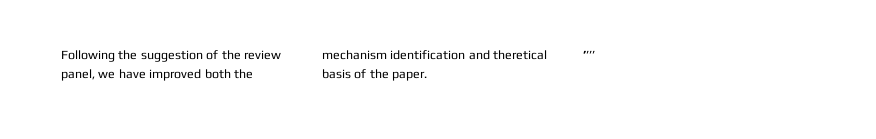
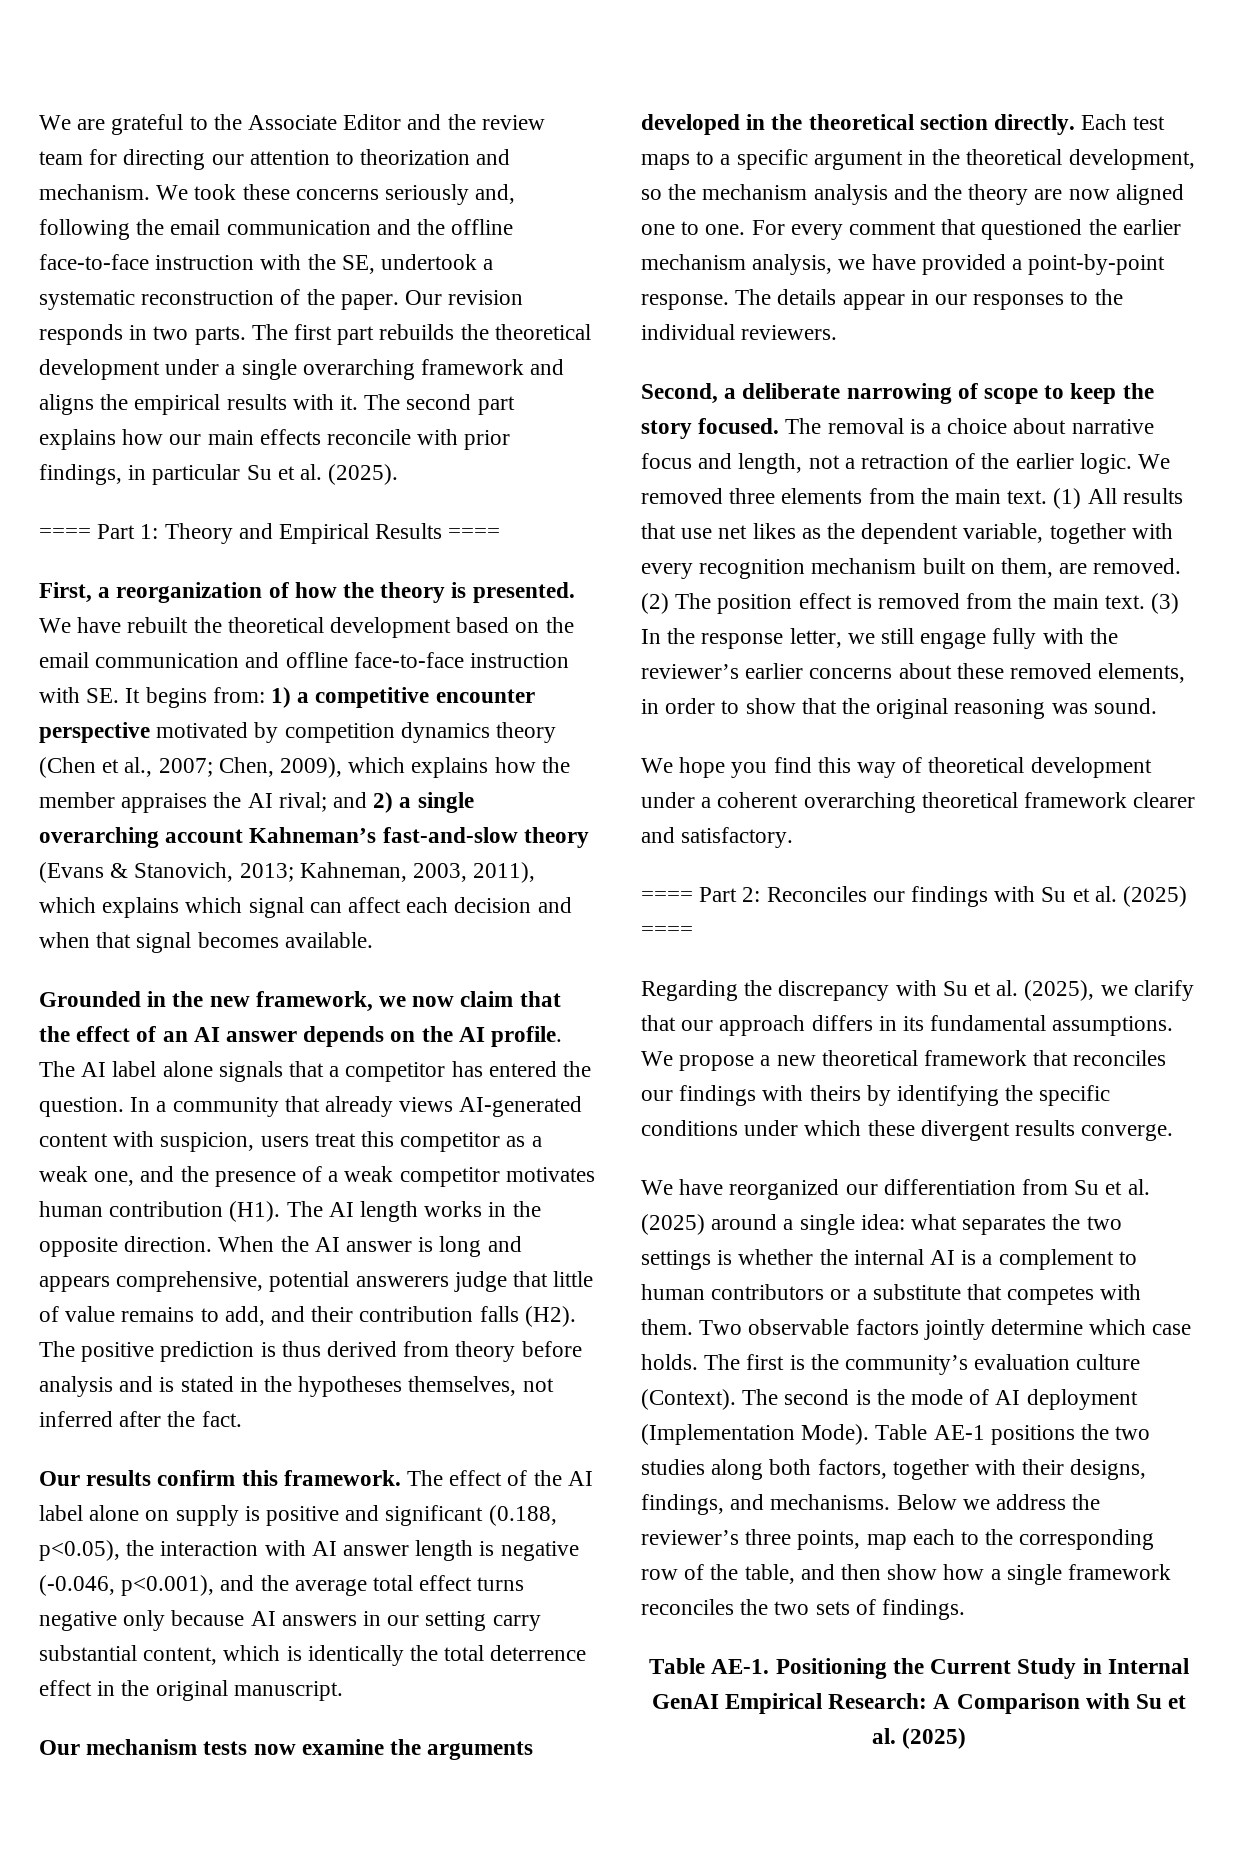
- Following the suggestion of the review panel, we have improved both the mechanism identification and theretical basis of the paper.
- ’’’’
+ We are grateful to the Associate Editor and the review team for directing our attention to theorization and mechanism. We took these concerns seriously and, following the email communication and the offline face-to-face instruction with the SE, undertook a systematic reconstruction of the paper. Our revision responds in two parts. The first part rebuilds the theoretical development under a single overarching framework and aligns the empirical results with it. The second part explains how our main effects reconcile with prior findings, in particular Su et al. (2025).
+ ==== Part 1: Theory and Empirical Results ====
+ First, a reorganization of how the theory is presented. We have rebuilt the theoretical development based on the email communication and offline face-to-face instruction with SE. It begins from: 1) a competitive encounter perspective motivated by competition dynamics theory (Chen et al., 2007; Chen, 2009), which explains how the member appraises the AI rival; and 2) a single overarching account Kahneman’s fast-and-slow theory (Evans & Stanovich, 2013; Kahneman, 2003, 2011), which explains which signal can affect each decision and when that signal becomes available.
+ Grounded in the new framework, we now claim that the effect of an AI answer depends on the AI profile. The AI label alone signals that a competitor has entered the question. In a community that already views AI-generated content with suspicion, users treat this competitor as a weak one, and the presence of a weak competitor motivates human contribution (H1). The AI length works in the opposite direction. When the AI answer is long and appears comprehensive, potential answerers judge that little of value remains to add, and their contribution falls (H2). The positive prediction is thus derived from theory before analysis and is stated in the hypotheses themselves, not inferred after the fact.
+ Our results confirm this framework. The effect of the AI label alone on supply is positive and significant (0.188, p<0.05), the interaction with AI answer length is negative (-0.046, p<0.001), and the average total effect turns negative only because AI answers in our setting carry substantial content, which is identically the total deterrence effect in the original manuscript.
+ Our mechanism tests now examine the arguments developed in the theoretical section directly. Each test maps to a specific argument in the theoretical development, so the mechanism analysis and the theory are now aligned one to one. For every comment that questioned the earlier mechanism analysis, we have provided a point-by-point response. The details appear in our responses to the individual reviewers.
+ Second, a deliberate narrowing of scope to keep the story focused. The removal is a choice about narrative focus and length, not a retraction of the earlier logic. We removed three elements from the main text. (1) All results that use net likes as the dependent variable, together with every recognition mechanism built on them, are removed. (2) The position effect is removed from the main text. (3) In the response letter, we still engage fully with the reviewer’s earlier concerns about these removed elements, in order to show that the original reasoning was sound.
+ We hope you find this way of theoretical development under a coherent overarching theoretical framework clearer and satisfactory.
+ ==== Part 2: Reconciles our findings with Su et al. (2025) ====
+ Regarding the discrepancy with Su et al. (2025), we clarify that our approach differs in its fundamental assumptions. We propose a new theoretical framework that reconciles our findings with theirs by identifying the specific conditions under which these divergent results converge.
+ We have reorganized our differentiation from Su et al. (2025) around a single idea: what separates the two settings is whether the internal AI is a complement to human contributors or a substitute that competes with them. Two observable factors jointly determine which case holds. The first is the community’s evaluation culture (Context). The second is the mode of AI deployment (Implementation Mode). Table AE-1 positions the two studies along both factors, together with their designs, findings, and mechanisms. Below we address the reviewer’s three points, map each to the corresponding row of the table, and then show how a single framework reconciles the two sets of findings.
+ Table AE-1. Positioning the Current Study in Internal GenAI Empirical Research: A Comparison with Su et al. (2025)

